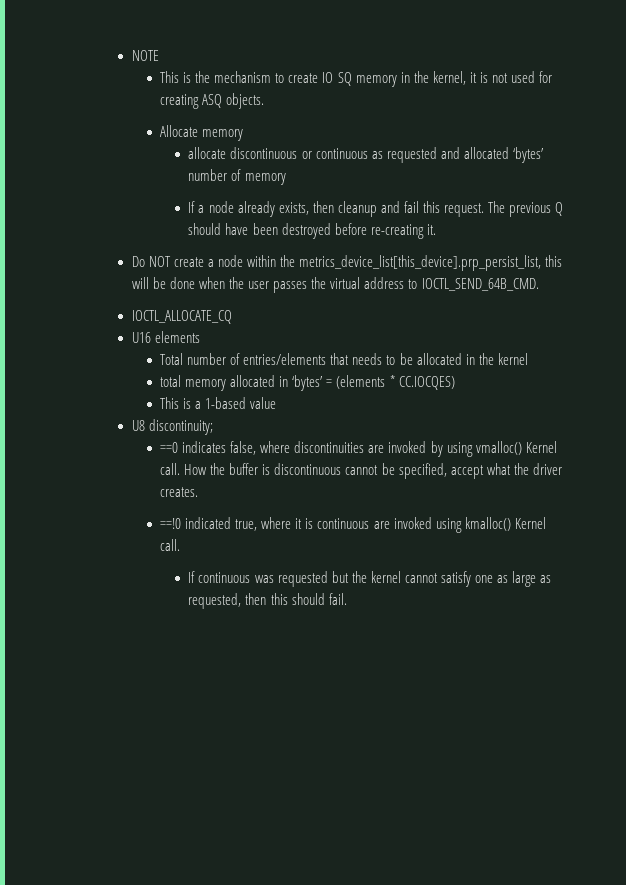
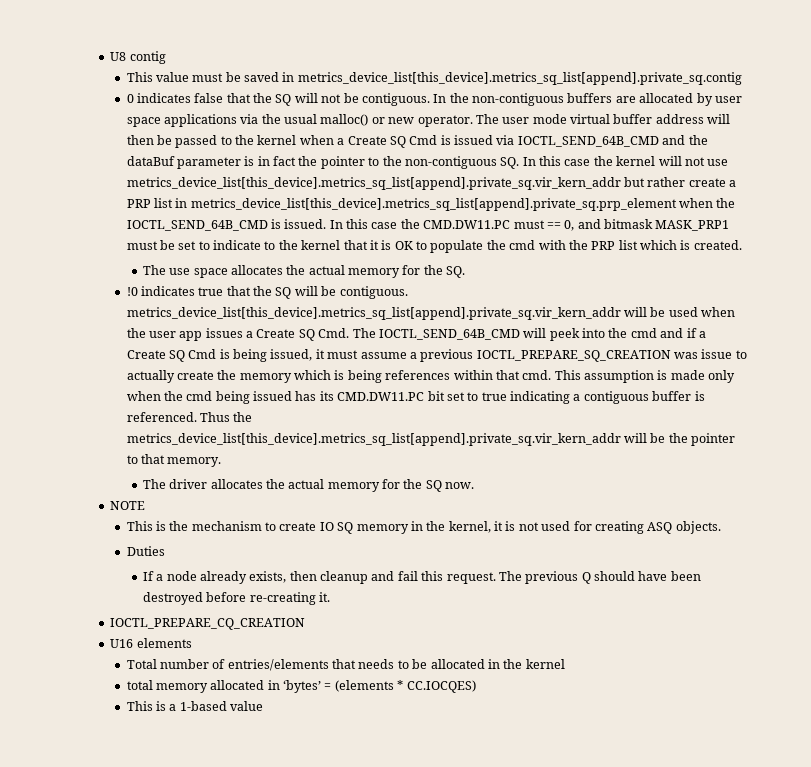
+ U8 contig
+ This value must be saved in metrics_device_list[this_device].metrics_sq_list[append].private_sq.contig
+ 0 indicates false that the SQ will not be contiguous. In the non-contiguous buffers are allocated by user space applications via the usual malloc() or new operator. The user mode virtual buffer address will then be passed to the kernel when a Create SQ Cmd is issued via IOCTL_SEND_64B_CMD and the dataBuf parameter is in fact the pointer to the non-contiguous SQ. In this case the kernel will not use metrics_device_list[this_device].metrics_sq_list[append].private_sq.vir_kern_addr but rather create a PRP list in metrics_device_list[this_device].metrics_sq_list[append].private_sq.prp_element when the IOCTL_SEND_64B_CMD is issued. In this case the CMD.DW11.PC must == 0, and bitmask MASK_PRP1 must be set to indicate to the kernel that it is OK to populate the cmd with the PRP list which is created.
+ The use space allocates the actual memory for the SQ.
+ !0 indicates true that the SQ will be contiguous. metrics_device_list[this_device].metrics_sq_list[append].private_sq.vir_kern_addr will be used when the user app issues a Create SQ Cmd. The IOCTL_SEND_64B_CMD will peek into the cmd and if a Create SQ Cmd is being issued, it must assume a previous IOCTL_PREPARE_SQ_CREATION was issue to actually create the memory which is being references within that cmd. This assumption is made only when the cmd being issued has its CMD.DW11.PC bit set to true indicating a contiguous buffer is referenced. Thus the metrics_device_list[this_device].metrics_sq_list[append].private_sq.vir_kern_addr will be the pointer to that memory.
+ The driver allocates the actual memory for the SQ now.
- Allocate memory
- allocate discontinuous or continuous as requested and allocated ‘bytes’ number of memory
+ Duties
- Do NOT create a node within the metrics_device_list[this_device].prp_persist_list, this will be done when the user passes the virtual address to IOCTL_SEND_64B_CMD.
- IOCTL_ALLOCATE_CQ
+ IOCTL_PREPARE_CQ_CREATION
- U8 discontinuity;
- ==0 indicates false, where discontinuities are invoked by using vmalloc() Kernel call. How the buffer is discontinuous cannot be specified, accept what the driver creates.
- ==!0 indicated true, where it is continuous are invoked using kmalloc() Kernel call.
- If continuous was requested but the kernel cannot satisfy one as large as requested, then this should fail.

